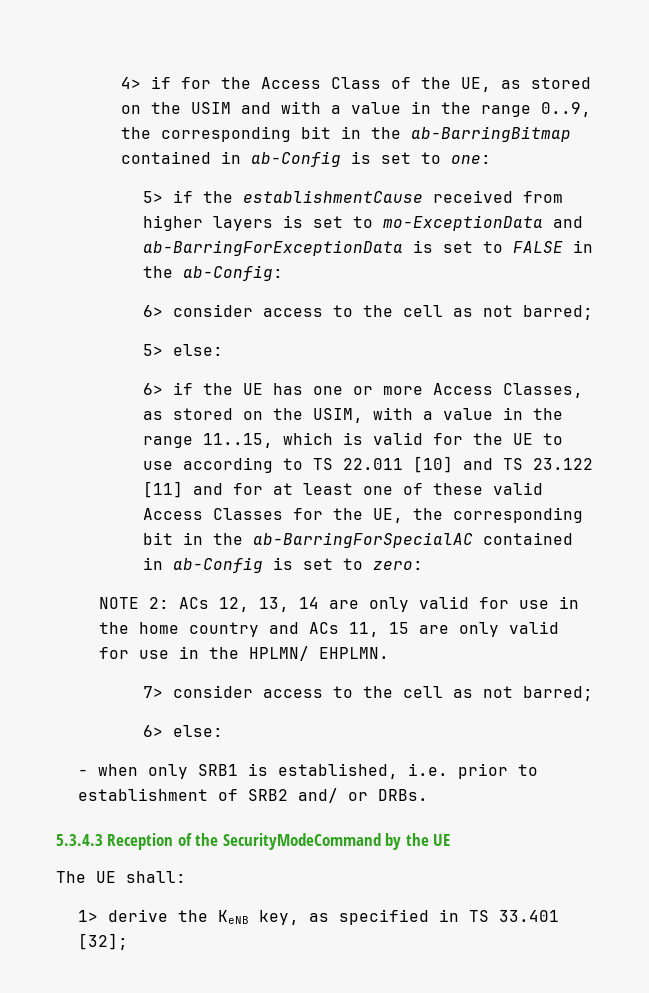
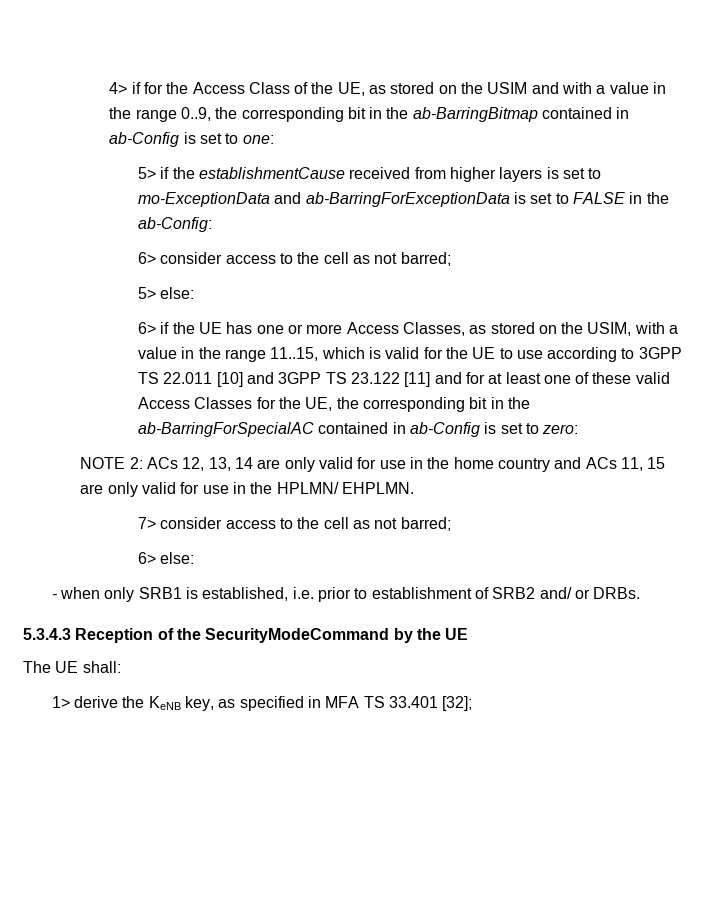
- 6> if the UE has one or more Access Classes, as stored on the USIM, with a value in the range 11..15, which is valid for the UE to use according to TS 22.011 [10] and TS 23.122 [11] and for at least one of these valid Access Classes for the UE, the corresponding bit in the ab-BarringForSpecialAC contained in ab-Config is set to zero:
+ 6> if the UE has one or more Access Classes, as stored on the USIM, with a value in the range 11..15, which is valid for the UE to use according to 3GPP TS 22.011 [10] and 3GPP TS 23.122 [11] and for at least one of these valid Access Classes for the UE, the corresponding bit in the ab-BarringForSpecialAC contained in ab-Config is set to zero:
- 1> derive the KeNB key, as specified in TS 33.401 [32];
+ 1> derive the KeNB key, as specified in MFA TS 33.401 [32];

